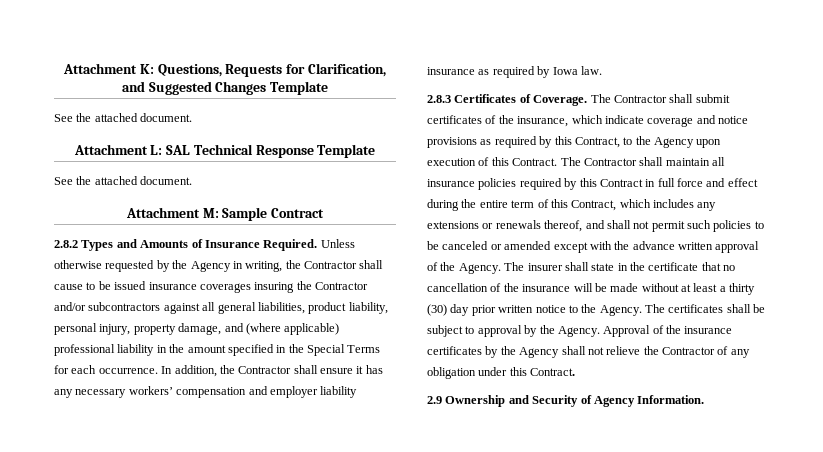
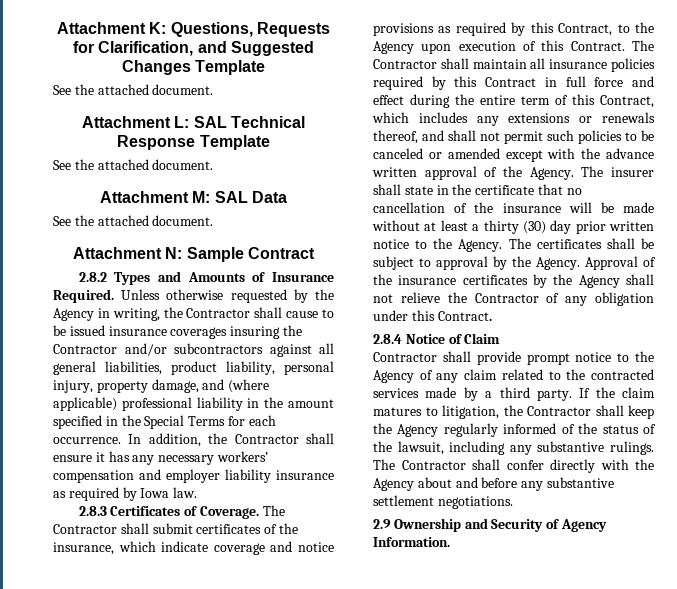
- Attachment M: Sample Contract
+ Attachment M: SAL Data
+ See the attached document.
+ Attachment N: Sample Contract
+ 2.8.4 Notice of Claim
+ Contractor shall provide prompt notice to the Agency of any claim related to the contracted services made by a third party. If the claim matures to litigation, the Contractor shall keep the Agency regularly informed of the status of the lawsuit, including any substantive rulings. The Contractor shall confer directly with the Agency about and before any substantive settlement negotiations.

